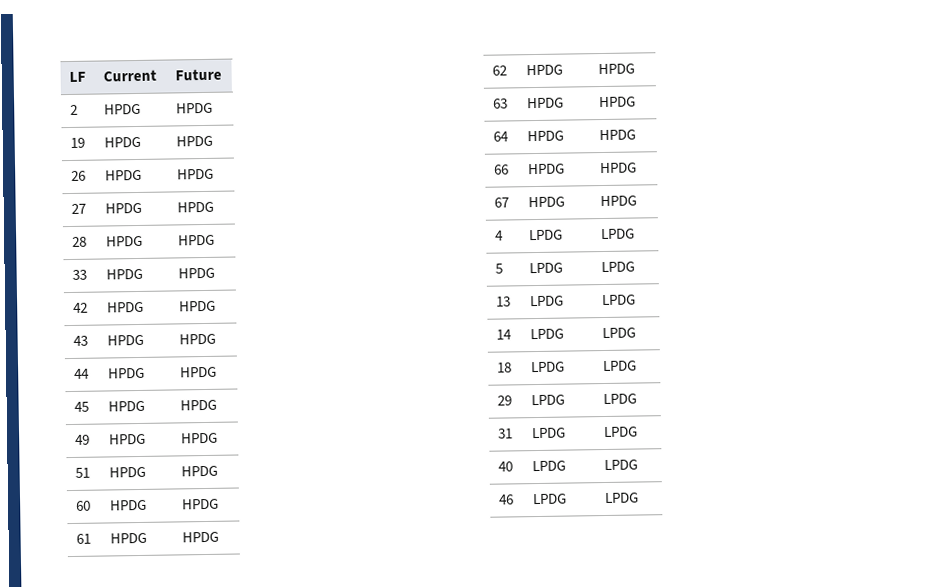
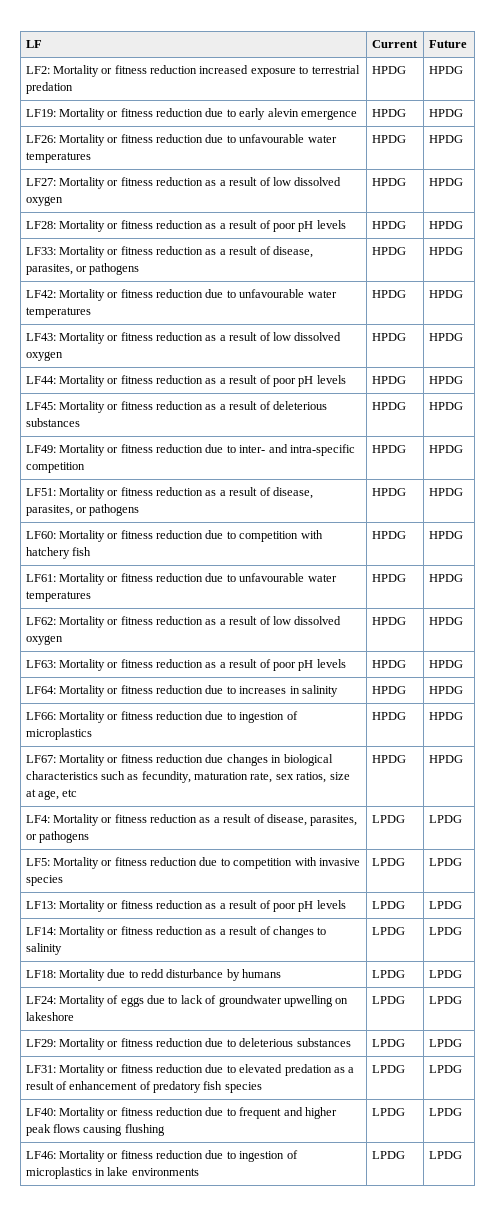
- 2 | HPDG | HPDG
- 19 | HPDG | HPDG
- 26 | HPDG | HPDG
- 27 | HPDG | HPDG
- 28 | HPDG | HPDG
- 33 | HPDG | HPDG
- 42 | HPDG | HPDG
- 43 | HPDG | HPDG
- 44 | HPDG | HPDG
- 45 | HPDG | HPDG
- 49 | HPDG | HPDG
- 51 | HPDG | HPDG
- 60 | HPDG | HPDG
- 61 | HPDG | HPDG
- 62 | HPDG | HPDG
- 63 | HPDG | HPDG
- 64 | HPDG | HPDG
- 66 | HPDG | HPDG
- 67 | HPDG | HPDG
- 4 | LPDG | LPDG
- 5 | LPDG | LPDG
- 13 | LPDG | LPDG
- 14 | LPDG | LPDG
- 18 | LPDG | LPDG
- 29 | LPDG | LPDG
- 31 | LPDG | LPDG
- 40 | LPDG | LPDG
- 46 | LPDG | LPDG
+ LF2: Mortality or fitness reduction increased exposure to terrestrial predation | HPDG | HPDG
+ LF19: Mortality or fitness reduction due to early alevin emergence | HPDG | HPDG
+ LF26: Mortality or fitness reduction due to unfavourable water temperatures | HPDG | HPDG
+ LF27: Mortality or fitness reduction as a result of low dissolved oxygen | HPDG | HPDG
+ LF28: Mortality or fitness reduction as a result of poor pH levels | HPDG | HPDG
+ LF33: Mortality or fitness reduction as a result of disease, parasites, or pathogens | HPDG | HPDG
+ LF42: Mortality or fitness reduction due to unfavourable water temperatures | HPDG | HPDG
+ LF43: Mortality or fitness reduction as a result of low dissolved oxygen | HPDG | HPDG
+ LF44: Mortality or fitness reduction as a result of poor pH levels | HPDG | HPDG
+ LF45: Mortality or fitness reduction as a result of deleterious substances | HPDG | HPDG
+ LF49: Mortality or fitness reduction due to inter- and intra-specific competition | HPDG | HPDG
+ LF51: Mortality or fitness reduction as a result of disease, parasites, or pathogens | HPDG | HPDG
+ LF60: Mortality or fitness reduction due to competition with hatchery fish | HPDG | HPDG
+ LF61: Mortality or fitness reduction due to unfavourable water temperatures | HPDG | HPDG
+ LF62: Mortality or fitness reduction as a result of low dissolved oxygen | HPDG | HPDG
+ LF63: Mortality or fitness reduction as a result of poor pH levels | HPDG | HPDG
+ LF64: Mortality or fitness reduction due to increases in salinity | HPDG | HPDG
+ LF66: Mortality or fitness reduction due to ingestion of microplastics | HPDG | HPDG
+ LF67: Mortality or fitness reduction due changes in biological characteristics such as fecundity, maturation rate, sex ratios, size at age, etc | HPDG | HPDG
+ LF4: Mortality or fitness reduction as a result of disease, parasites, or pathogens | LPDG | LPDG
+ LF5: Mortality or fitness reduction due to competition with invasive species | LPDG | LPDG
+ LF13: Mortality or fitness reduction as a result of poor pH levels | LPDG | LPDG
+ LF14: Mortality or fitness reduction as a result of changes to salinity | LPDG | LPDG
+ LF18: Mortality due to redd disturbance by humans | LPDG | LPDG
+ LF24: Mortality of eggs due to lack of groundwater upwelling on lakeshore | LPDG | LPDG
+ LF29: Mortality or fitness reduction due to deleterious substances | LPDG | LPDG
+ LF31: Mortality or fitness reduction due to elevated predation as a result of enhancement of predatory fish species | LPDG | LPDG
+ LF40: Mortality or fitness reduction due to frequent and higher peak flows causing flushing | LPDG | LPDG
+ LF46: Mortality or fitness reduction due to ingestion of microplastics in lake environments | LPDG | LPDG

